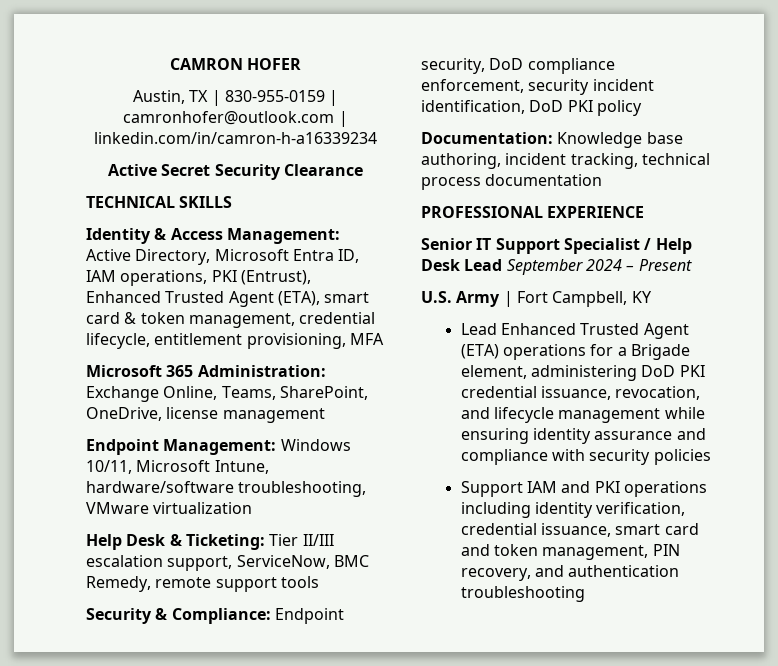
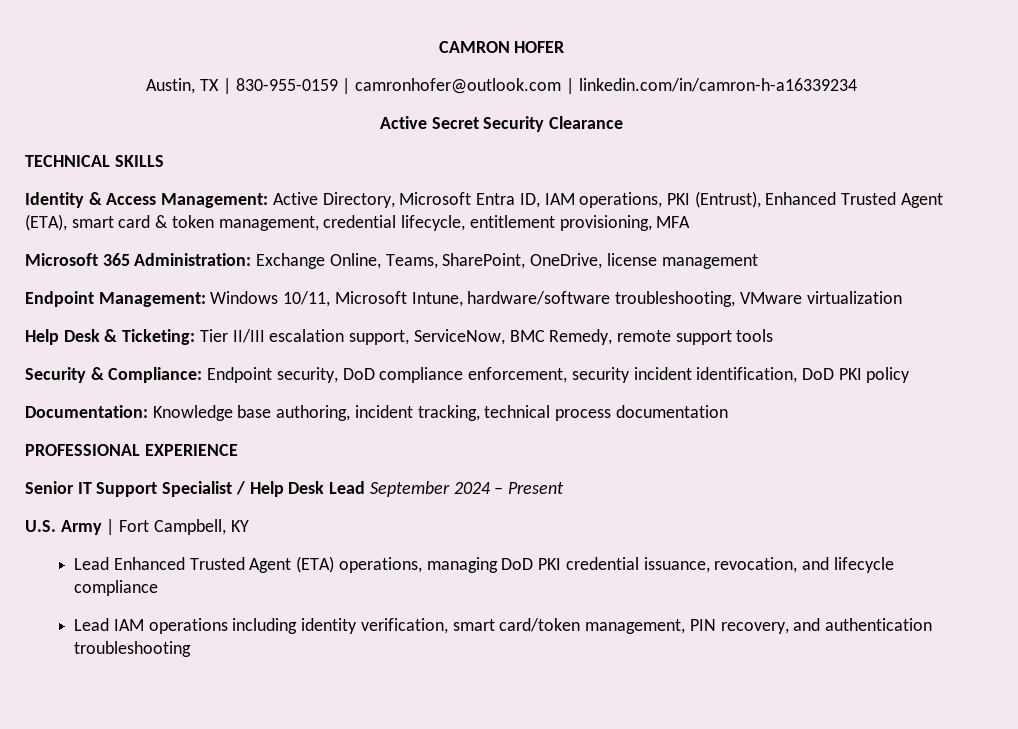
- Lead Enhanced Trusted Agent (ETA) operations for a Brigade element, administering DoD PKI credential issuance, revocation, and lifecycle management while ensuring identity assurance and compliance with security policies
- Support IAM and PKI operations including identity verification, credential issuance, smart card and token management, PIN recovery, and authentication troubleshooting
+ Lead Enhanced Trusted Agent (ETA) operations, managing DoD PKI credential issuance, revocation, and lifecycle compliance
+ Lead IAM operations including identity verification, smart card/token management, PIN recovery, and authentication troubleshooting

